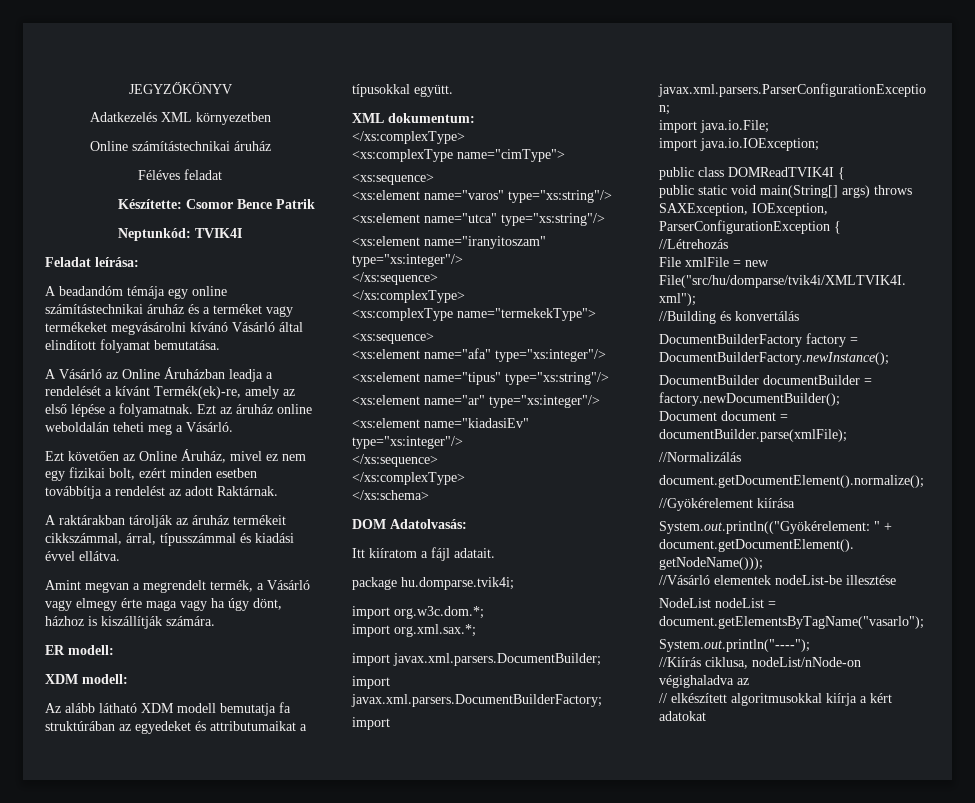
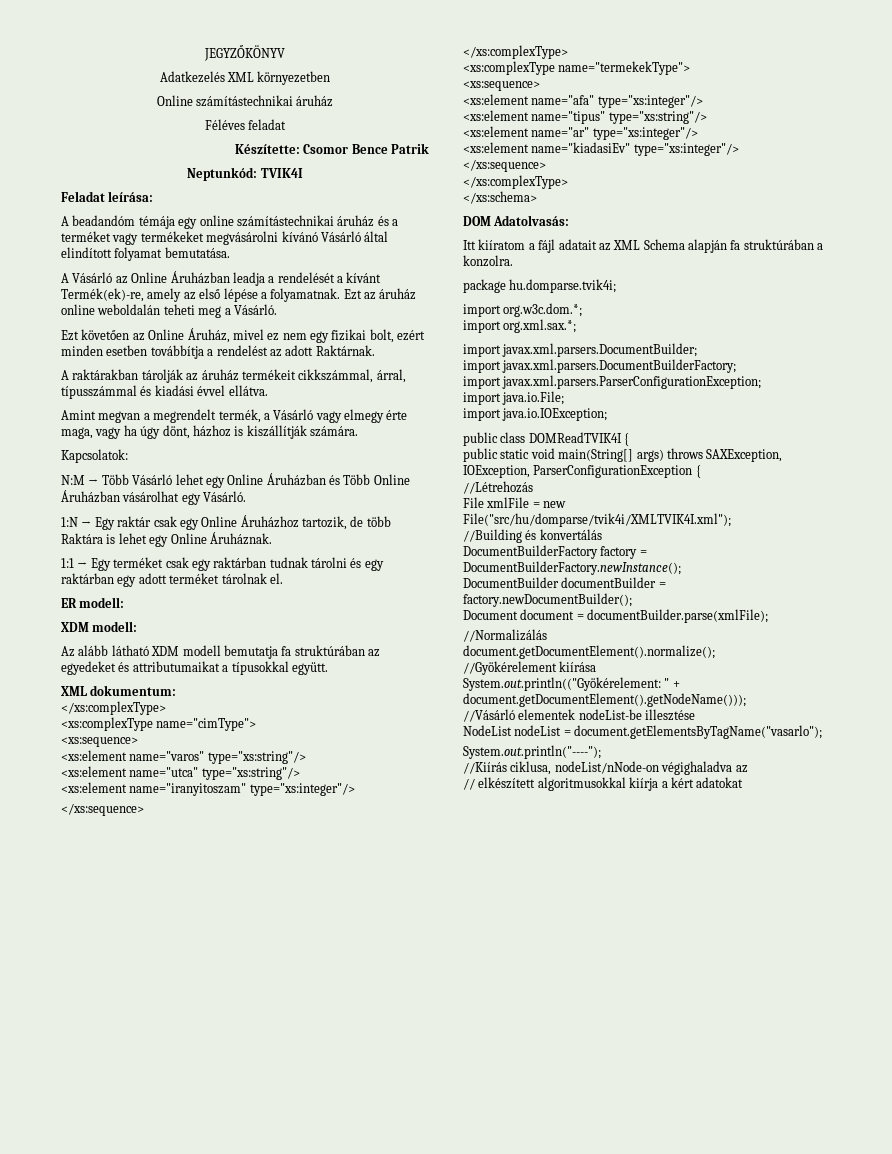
- Amint megvan a megrendelt termék, a Vásárló vagy elmegy érte maga vagy ha úgy dönt, házhoz is kiszállítják számára.
+ Amint megvan a megrendelt termék, a Vásárló vagy elmegy érte maga, vagy ha úgy dönt, házhoz is kiszállítják számára.
+ Kapcsolatok:
+ N:M → Több Vásárló lehet egy Online Áruházban és Több Online Áruházban vásárolhat egy Vásárló.
+ 1:N → Egy raktár csak egy Online Áruházhoz tartozik, de több Raktára is lehet egy Online Áruháznak.
+ 1:1 → Egy terméket csak egy raktárban tudnak tárolni és egy raktárban egy adott terméket tárolnak el.
- Itt kiíratom a fájl adatait.
+ Itt kiíratom a fájl adatait az XML Schema alapján fa struktúrában a konzolra.

